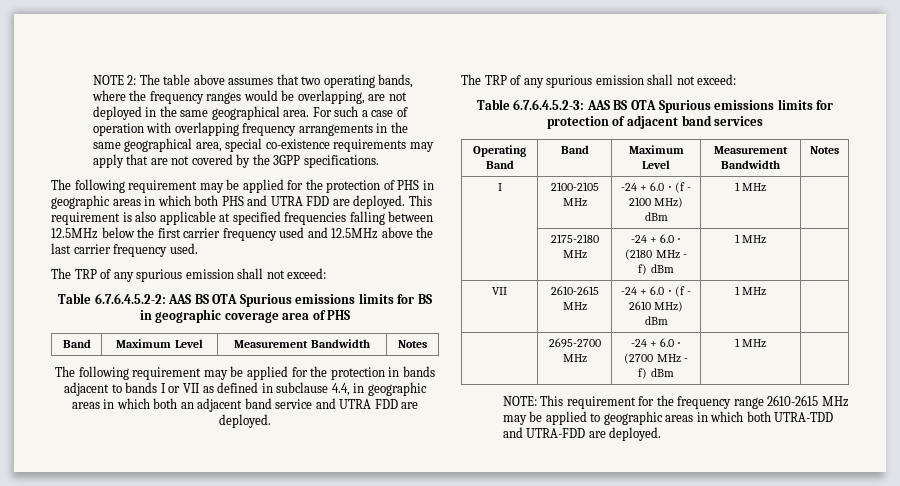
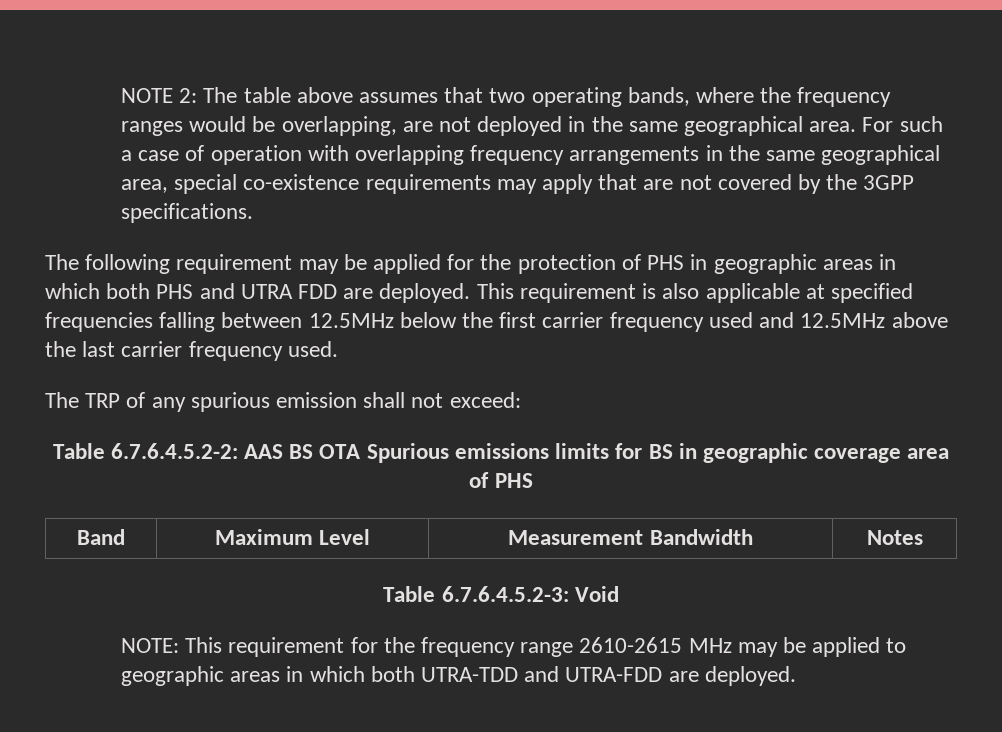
- The following requirement may be applied for the protection in bands adjacent to bands I or VII as defined in subclause 4.4, in geographic areas in which both an adjacent band service and UTRA FDD are deployed.
- The TRP of any spurious emission shall not exceed:
- Table 6.7.6.4.5.2-3: AAS BS OTA Spurious emissions limits for protection of adjacent band services
- Operating Band | Band | Maximum Level | Measurement Bandwidth | Notes
- I | 2100-2105 MHz | -24 + 6.0 ⋅ (f - 2100 MHz) dBm | 1 MHz |
- | 2175-2180 MHz | -24 + 6.0 ⋅ (2180 MHz - f) dBm | 1 MHz |
- VII | 2610-2615 MHz | -24 + 6.0 ⋅ (f - 2610 MHz) dBm | 1 MHz |
- | 2695-2700 MHz | -24 + 6.0 ⋅ (2700 MHz - f) dBm | 1 MHz |
+ Table 6.7.6.4.5.2-3: Void

